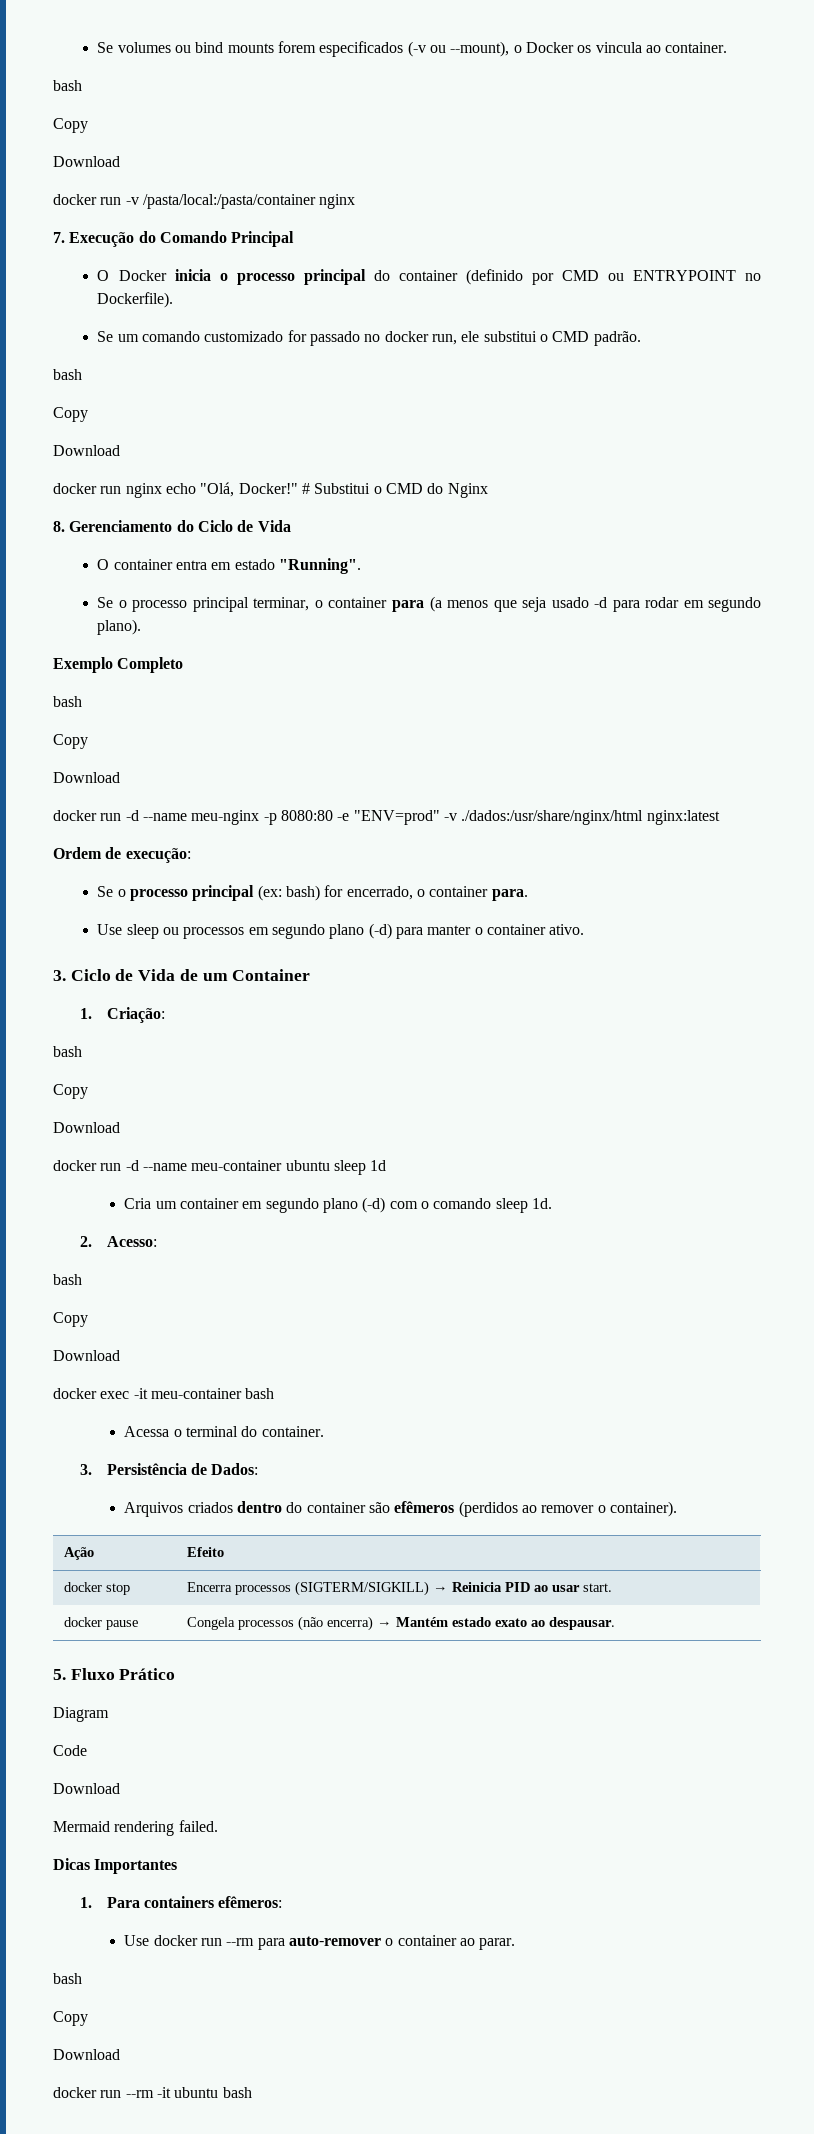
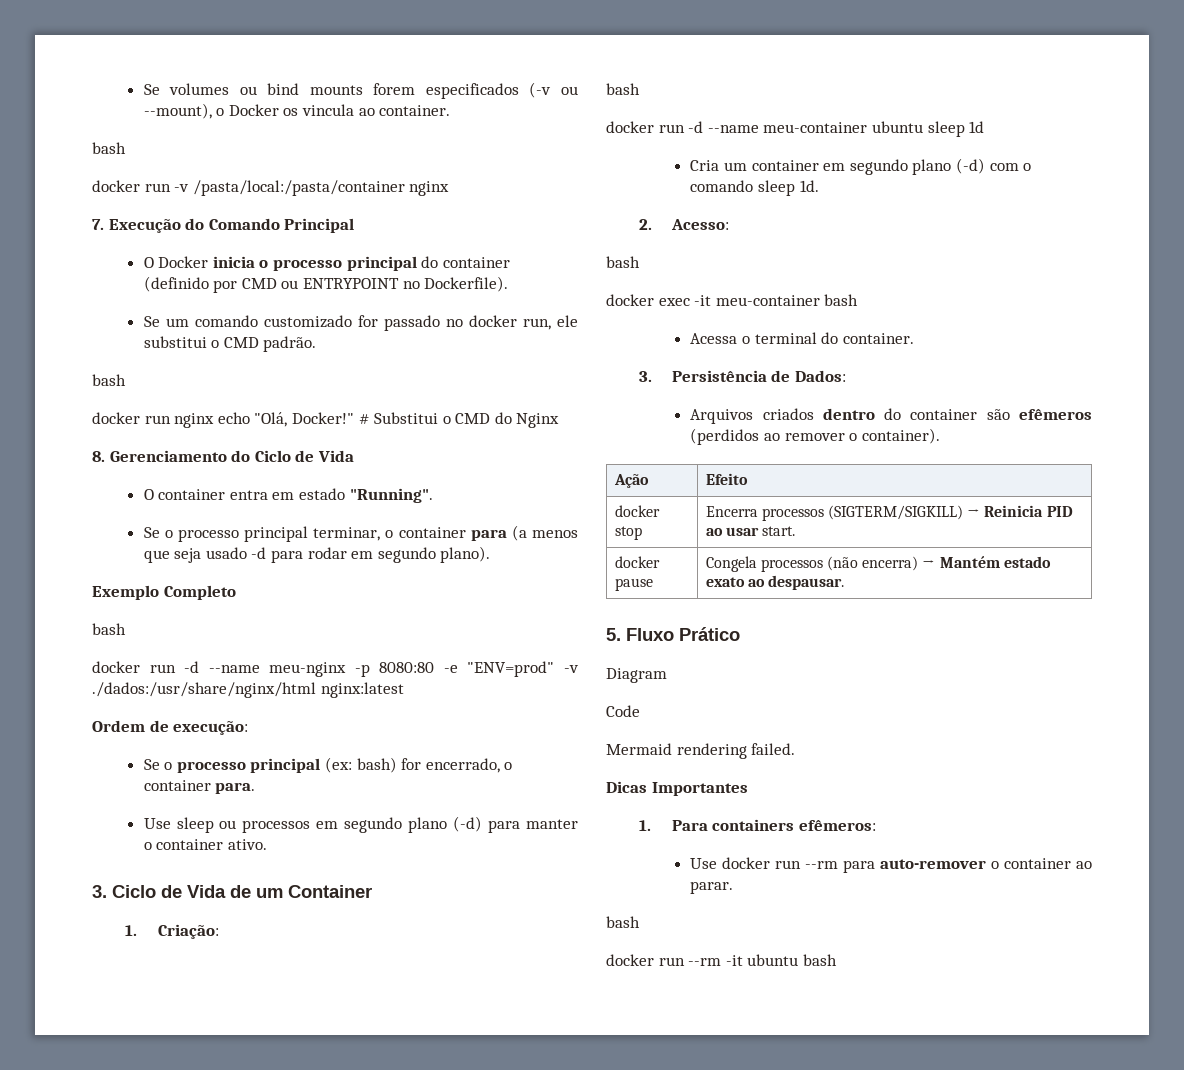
  Se volumes ou bind mounts forem especificados (-v ou --mount), o Docker os vincula ao container.
  bash
- Copy
- Download
  Se um comando customizado for passado no docker run, ele substitui o CMD padrão.
  bash
- Copy
- Download
  Exemplo Completo
  bash
- Copy
- Download
  1. Criação:
  bash
- Copy
- Download
  2. Acesso:
  bash
- Copy
- Download
  Code
- Download
  Use docker run --rm para auto-remover o container ao parar.
  bash
- Copy
- Download

